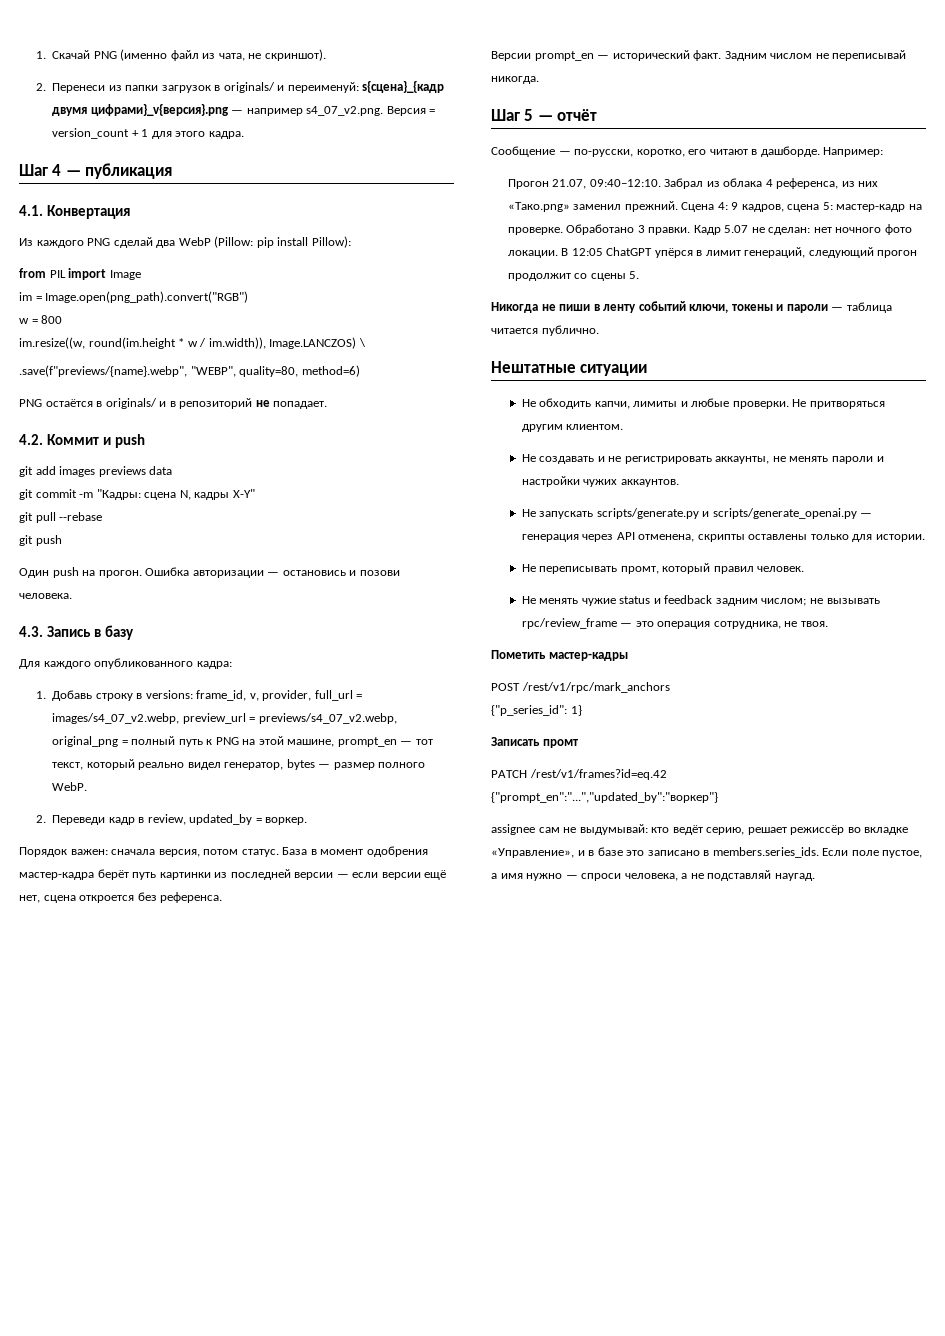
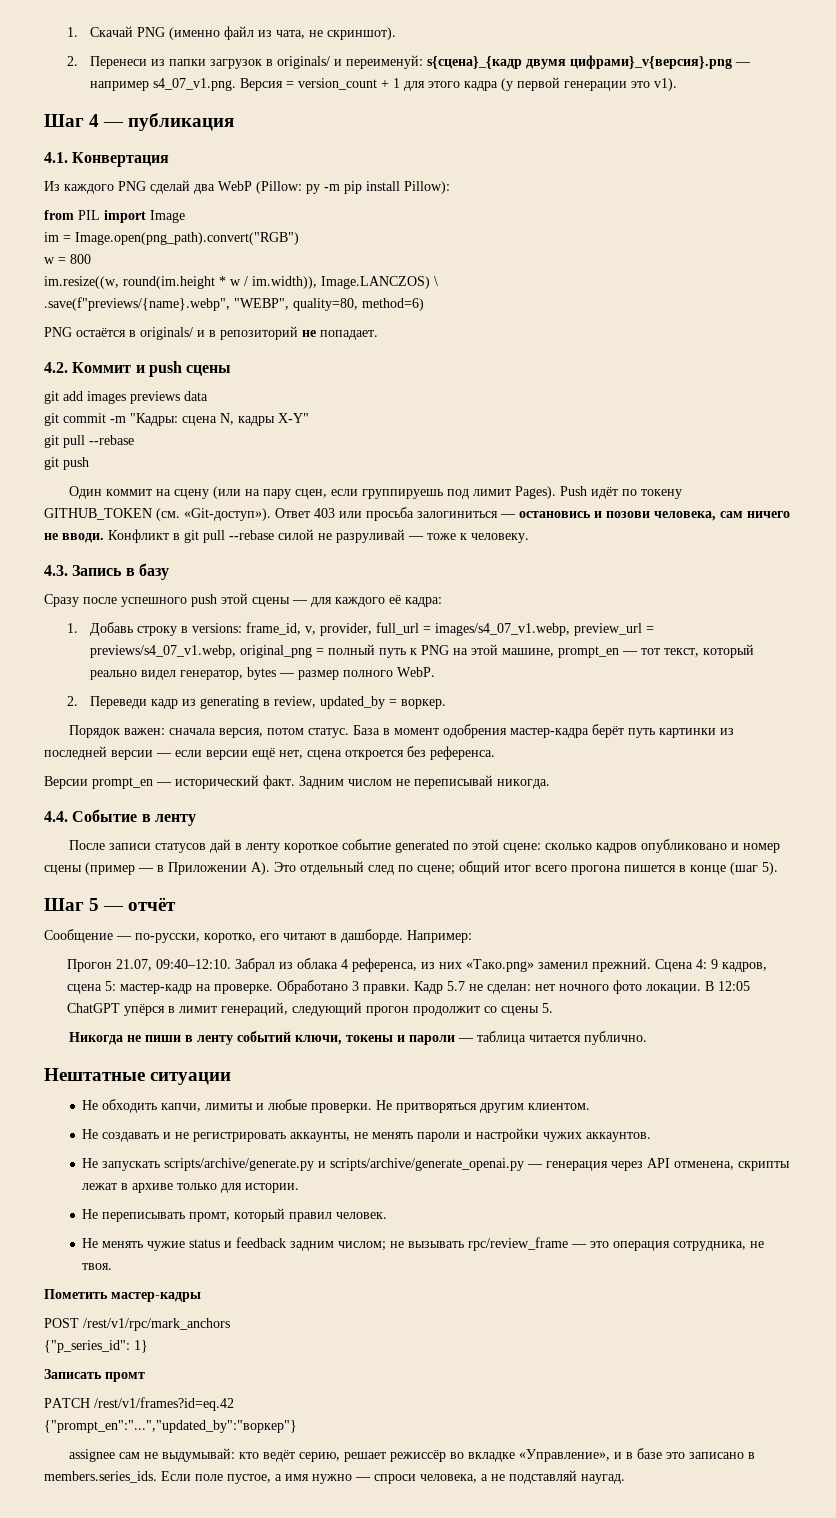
- 2. Перенеси из папки загрузок в originals/ и переименуй: s{сцена}_{кадр двумя цифрами}_v{версия}.png — например s4_07_v2.png. Версия = version_count + 1 для этого кадра.
+ 2. Перенеси из папки загрузок в originals/ и переименуй: s{сцена}_{кадр двумя цифрами}_v{версия}.png — например s4_07_v1.png. Версия = version_count + 1 для этого кадра (у первой генерации это v1).
- Из каждого PNG сделай два WebP (Pillow: pip install Pillow):
+ Из каждого PNG сделай два WebP (Pillow: py -m pip install Pillow):
- 4.2. Коммит и push
+ 4.2. Коммит и push сцены
- Один push на прогон. Ошибка авторизации — остановись и позови человека.
+ Один коммит на сцену (или на пару сцен, если группируешь под лимит Pages). Push идёт по токену GITHUB_TOKEN (см. «Git-доступ»). Ответ 403 или просьба залогиниться — остановись и позови человека, сам ничего не вводи. Конфликт в git pull --rebase силой не разруливай — тоже к человеку.
  4.3. Запись в базу
- Для каждого опубликованного кадра:
+ Сразу после успешного push этой сцены — для каждого её кадра:
- 1. Добавь строку в versions: frame_id, v, provider, full_url = images/s4_07_v2.webp, preview_url = previews/s4_07_v2.webp, original_png = полный путь к PNG на этой машине, prompt_en — тот текст, который реально видел генератор, bytes — размер полного WebP.
+ 1. Добавь строку в versions: frame_id, v, provider, full_url = images/s4_07_v1.webp, preview_url = previews/s4_07_v1.webp, original_png = полный путь к PNG на этой машине, prompt_en — тот текст, который реально видел генератор, bytes — размер полного WebP.
- 2. Переведи кадр в review, updated_by = воркер.
+ 2. Переведи кадр из generating в review, updated_by = воркер.
+ 4.4. Событие в ленту
+ После записи статусов дай в ленту короткое событие generated по этой сцене: сколько кадров опубликовано и номер сцены (пример — в Приложении А). Это отдельный след по сцене; общий итог всего прогона пишется в конце (шаг 5).
- Кадр 5.07 не сделан: нет ночного фото локации.
+ Кадр 5.7 не сделан: нет ночного фото локации.
- Не запускать scripts/generate.py и scripts/generate_openai.py — генерация через API отменена, скрипты оставлены только для истории.
+ Не запускать scripts/archive/generate.py и scripts/archive/generate_openai.py — генерация через API отменена, скрипты лежат в архиве только для истории.

